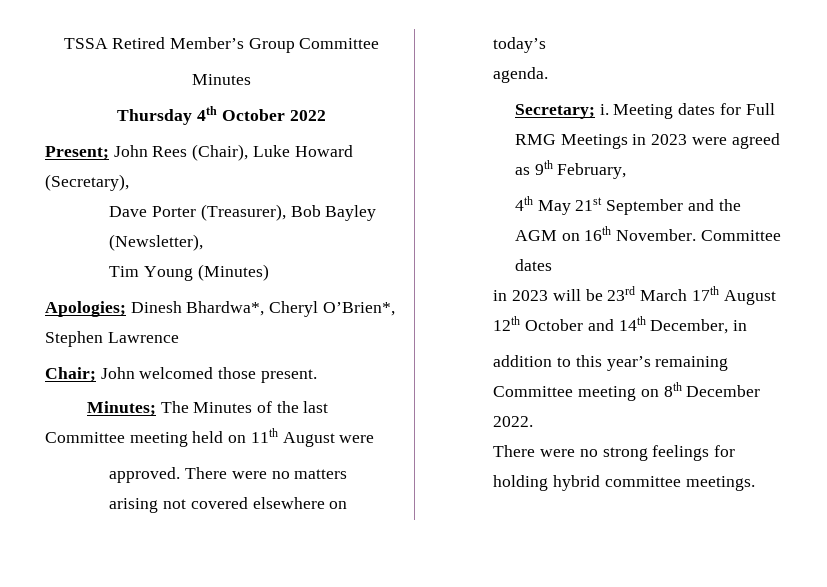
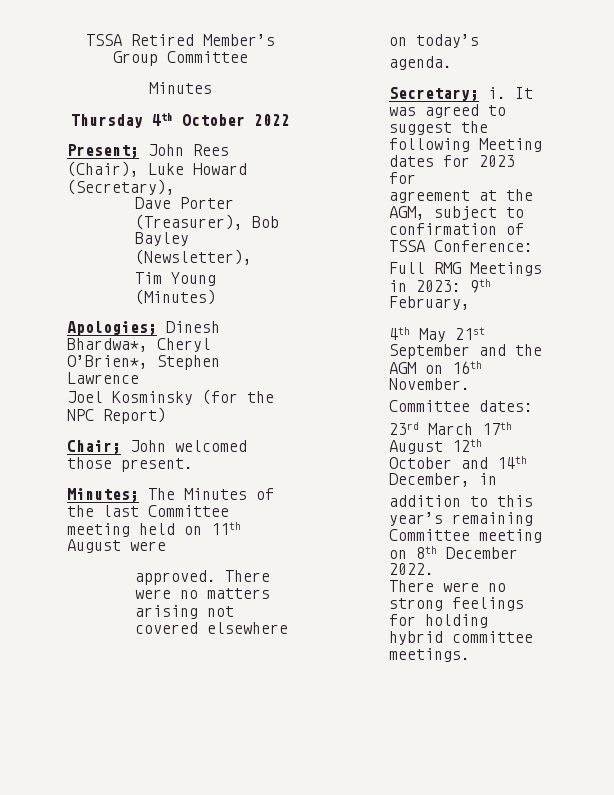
+ Joel Kosminsky (for the NPC Report)
- Meeting dates for Full RMG Meetings in 2023 were agreed as 9th February,
+ It was agreed to suggest the following Meeting dates for 2023 for
+ agreement at the AGM, subject to confirmation of TSSA Conference:
+ Full RMG Meetings in 2023: 9th February,
- 4th May 21st September and the AGM on 16th November. Committee dates
- in 2023 will be 23rd March 17th August 12th October and 14th December, in
+ 4th May 21st September and the AGM on 16th November.
+ Committee dates:
+ 23rd March 17th August 12th October and 14th December, in

